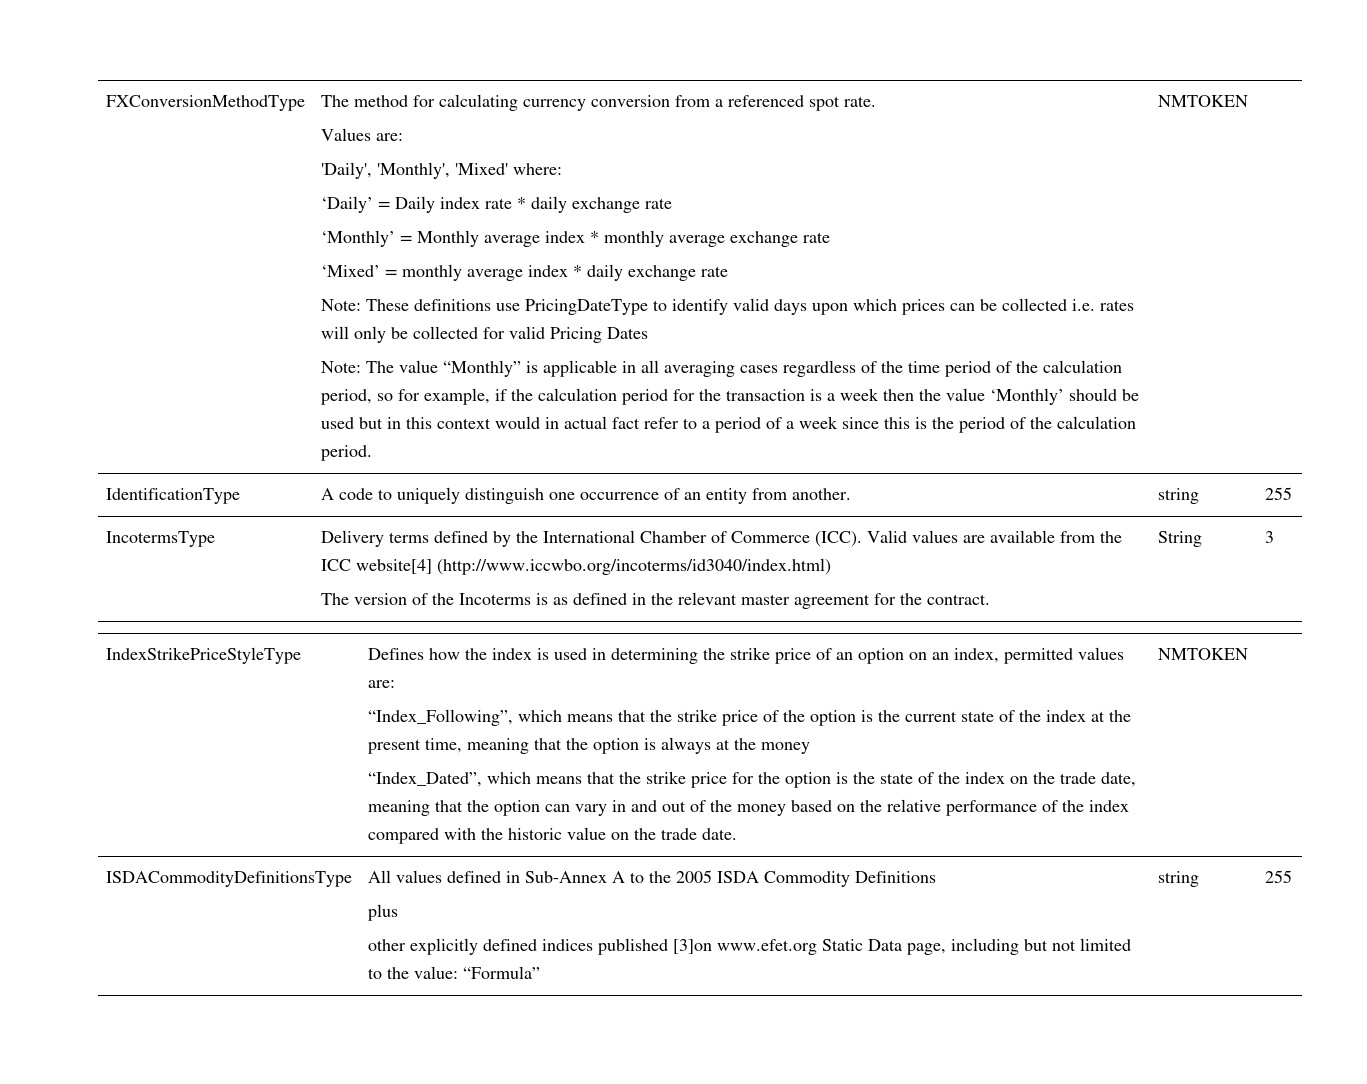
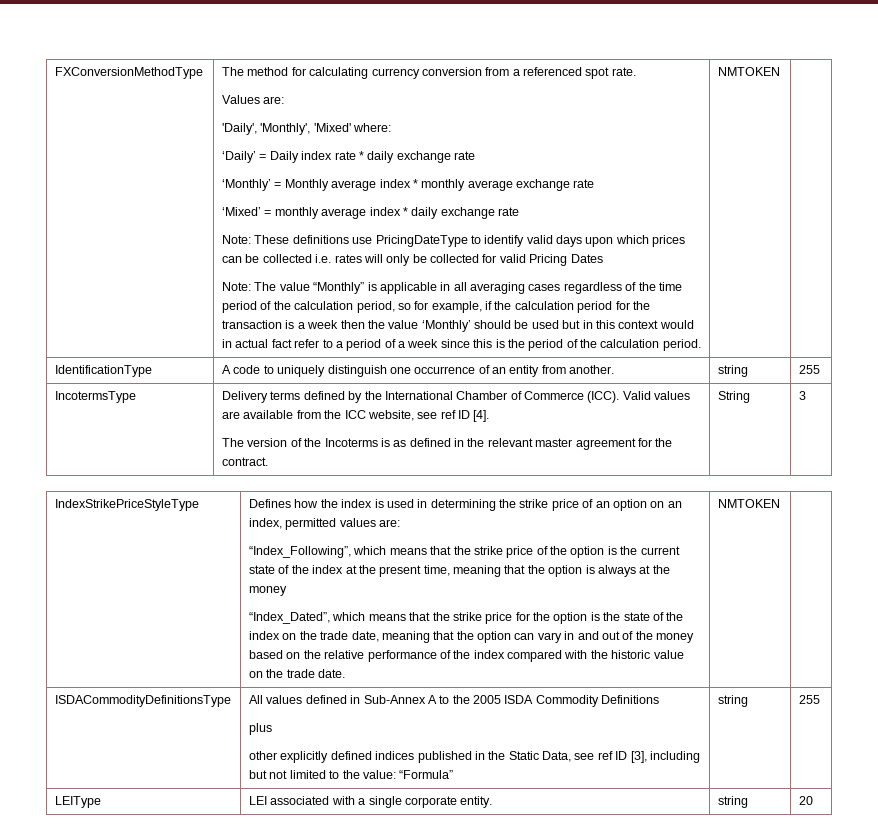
- Valid values are available from the ICC website[4] (http://www.iccwbo.org/incoterms/id3040/index.html)
+ Valid values are available from the ICC website, see ref ID [4].
  ISDACommodityDefinitionsType | All values defined in Sub-Annex A to the 2005 ISDA Commodity Definitions
  plus
- other explicitly defined indices published [3]on www.efet.org Static Data page, including but not limited to the value: “Formula” | string | 255
+ other explicitly defined indices published in the Static Data, see ref ID [3], including but not limited to the value: “Formula” | string | 255
+ LEIType | LEI associated with a single corporate entity. | string | 20

